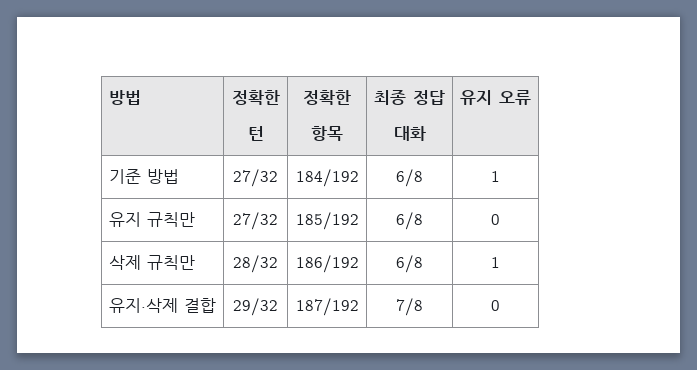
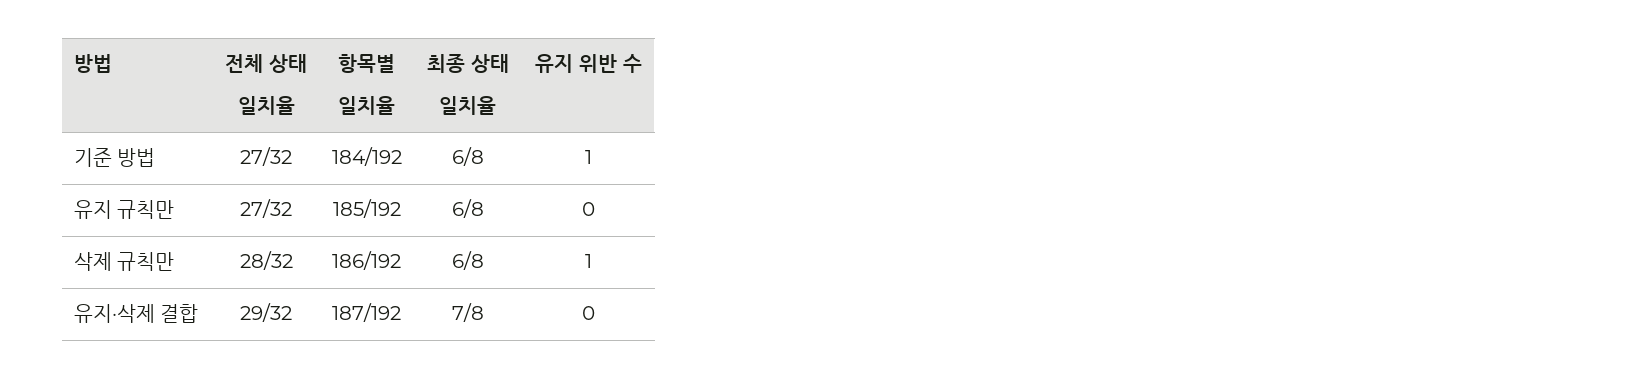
- 방법 | 정확한
- 턴 | 정확한
- 항목 | 최종 정답
- 대화 | 유지 오류
+ 방법 | 전체 상태
+ 일치율 | 항목별
+ 일치율 | 최종 상태
+ 일치율 | 유지 위반 수

